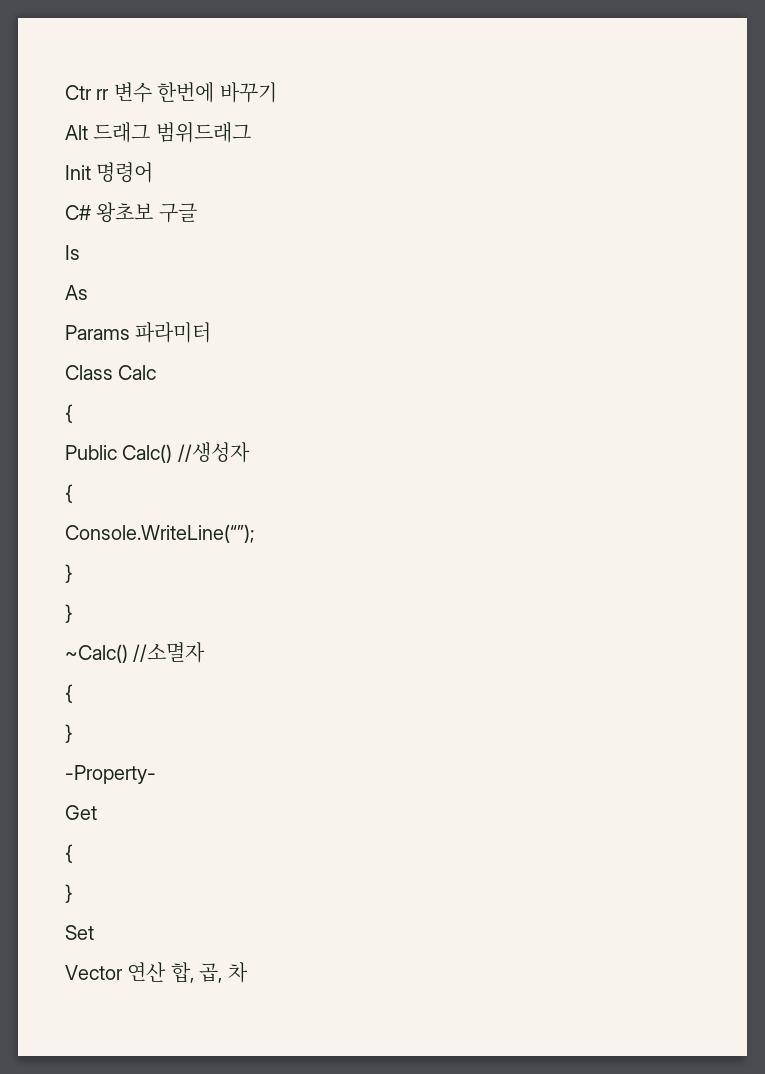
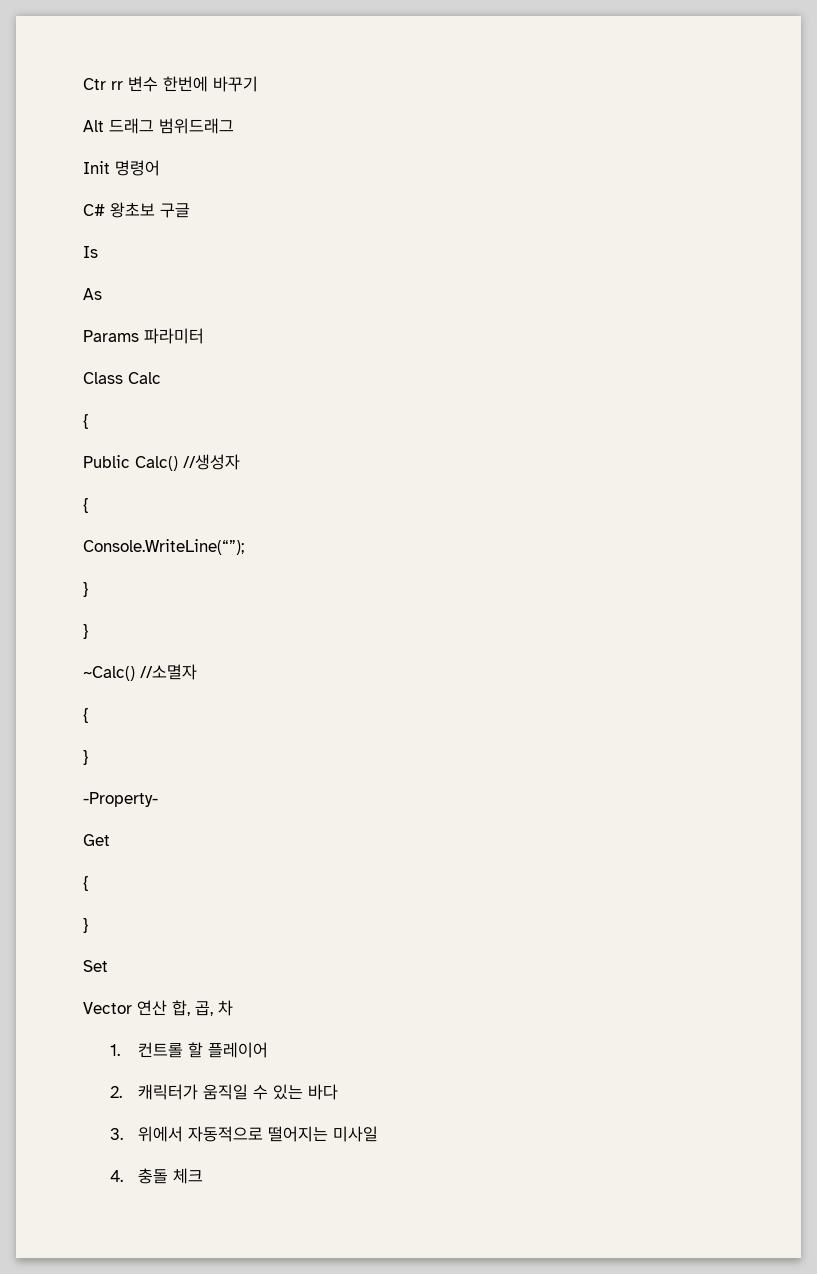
+ 1. 컨트롤 할 플레이어
+ 2. 캐릭터가 움직일 수 있는 바다
+ 3. 위에서 자동적으로 떨어지는 미사일
+ 4. 충돌 체크

